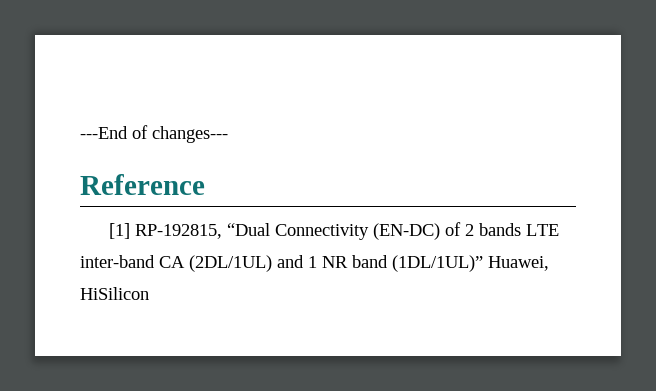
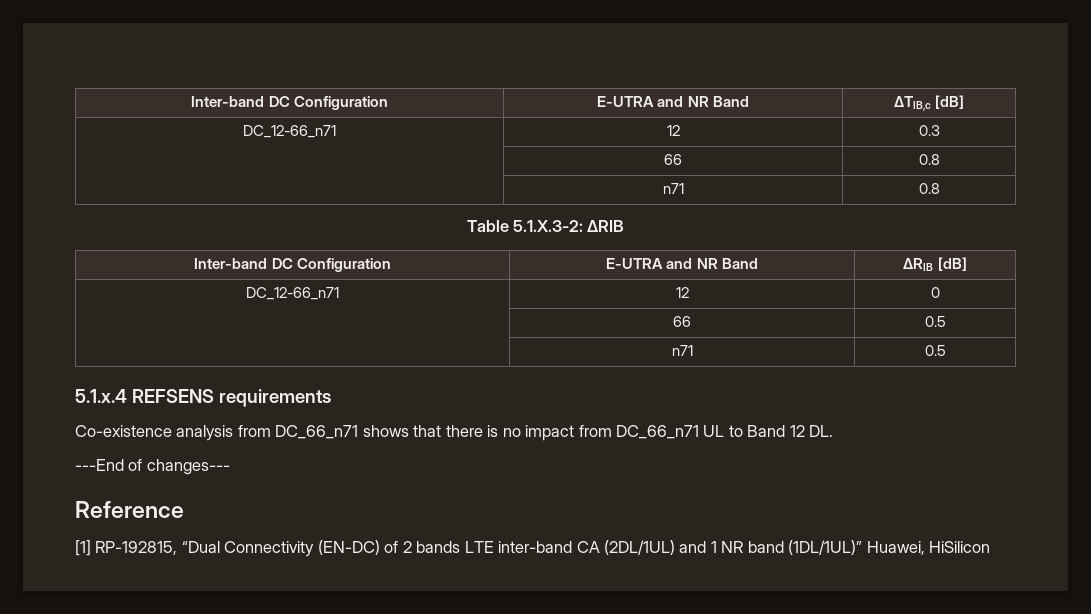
+ Inter-band DC Configuration | E-UTRA and NR Band | ΔTIB,c [dB]
+ DC_12-66_n71 | 12 | 0.3
+ | 66 | 0.8
+ | n71 | 0.8
+ Table 5.1.X.3-2: ΔRIB
+ Inter-band DC Configuration | E-UTRA and NR Band | ΔRIB [dB]
+ DC_12-66_n71 | 12 | 0
+ | 66 | 0.5
+ | n71 | 0.5
+ 5.1.x.4 REFSENS requirements
+ Co-existence analysis from DC_66_n71 shows that there is no impact from DC_66_n71 UL to Band 12 DL.

